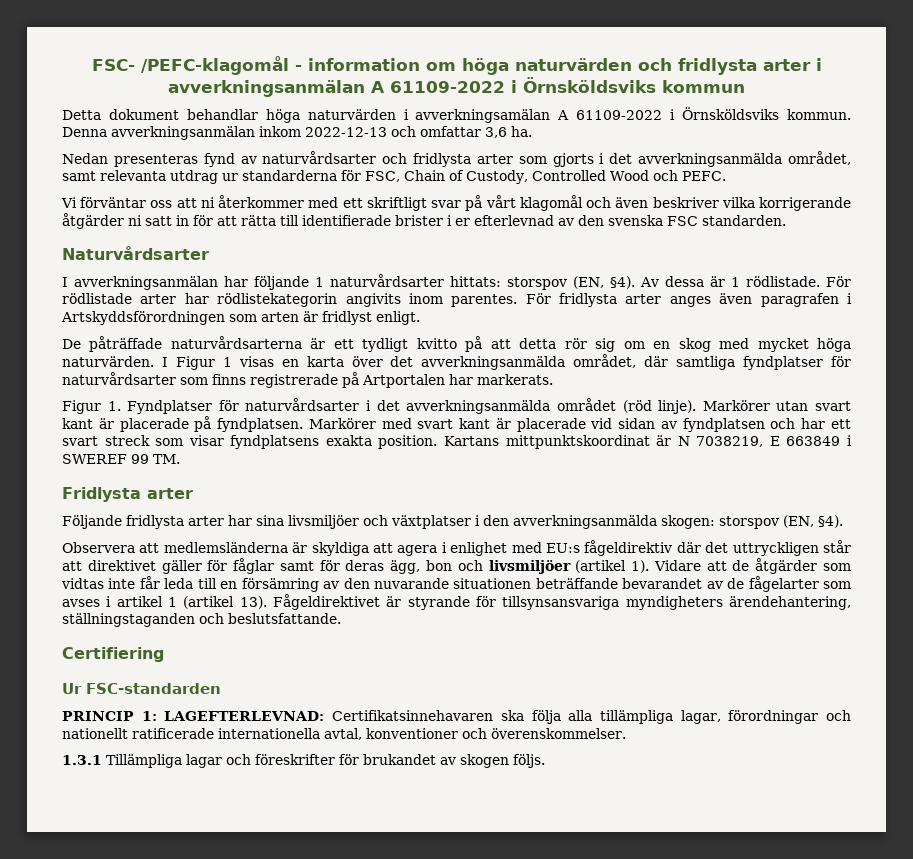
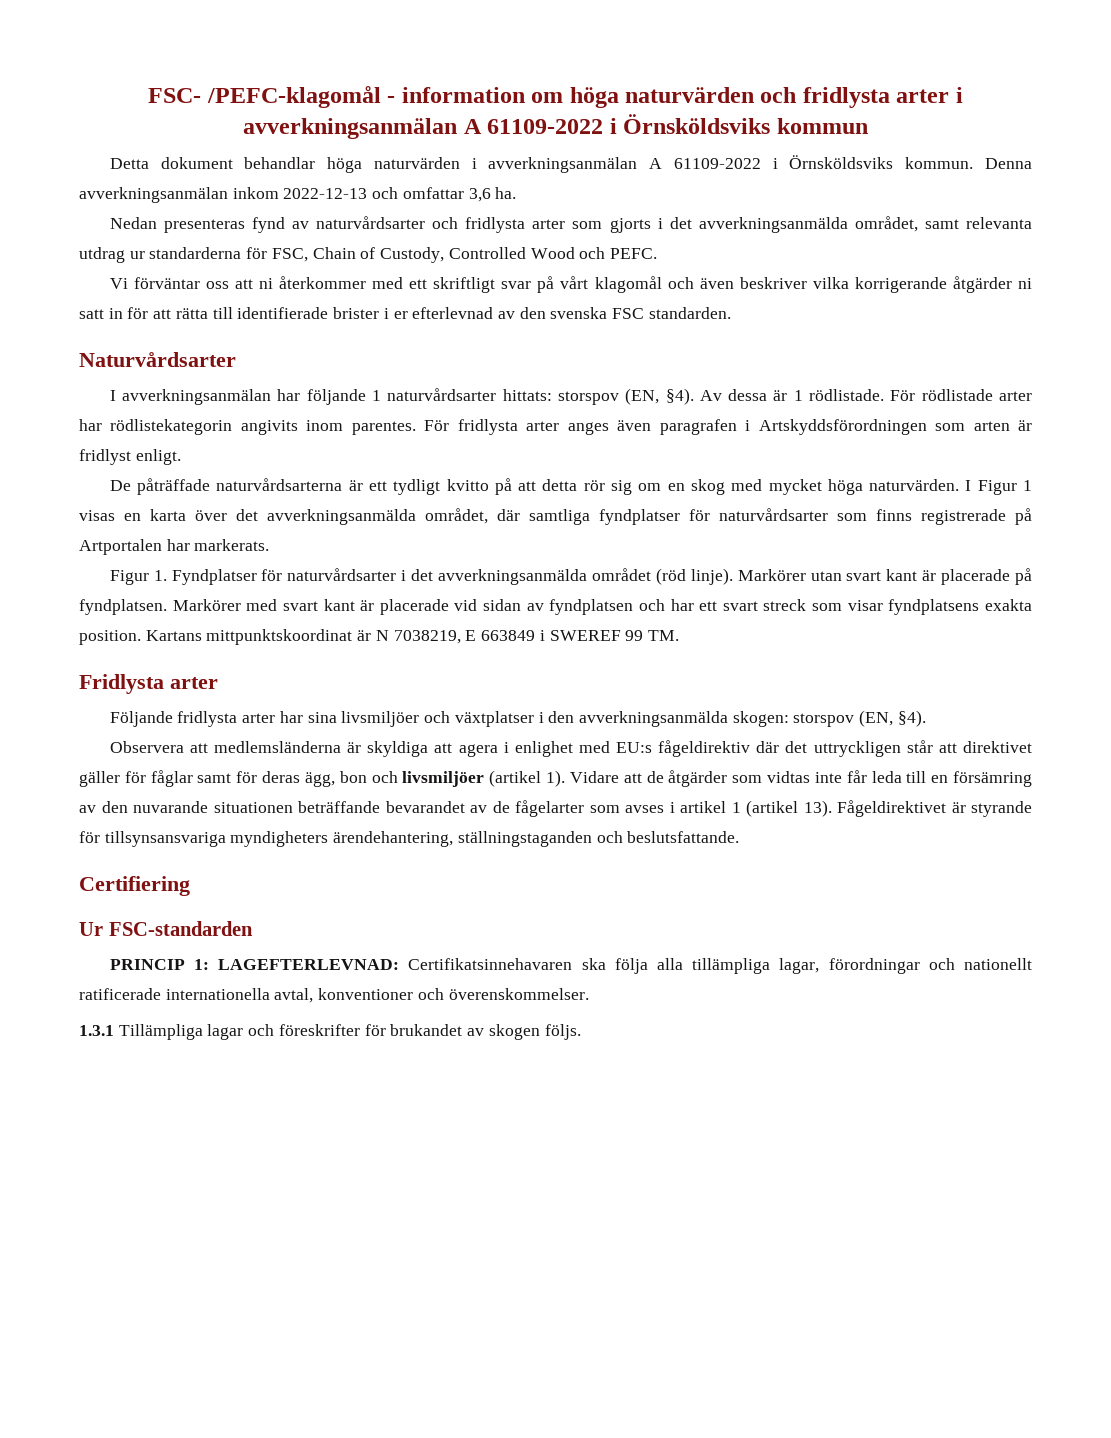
- Detta dokument behandlar höga naturvärden i avverkningsamälan A 61109-2022 i Örnsköldsviks kommun.
+ Detta dokument behandlar höga naturvärden i avverkningsanmälan A 61109-2022 i Örnsköldsviks kommun.

